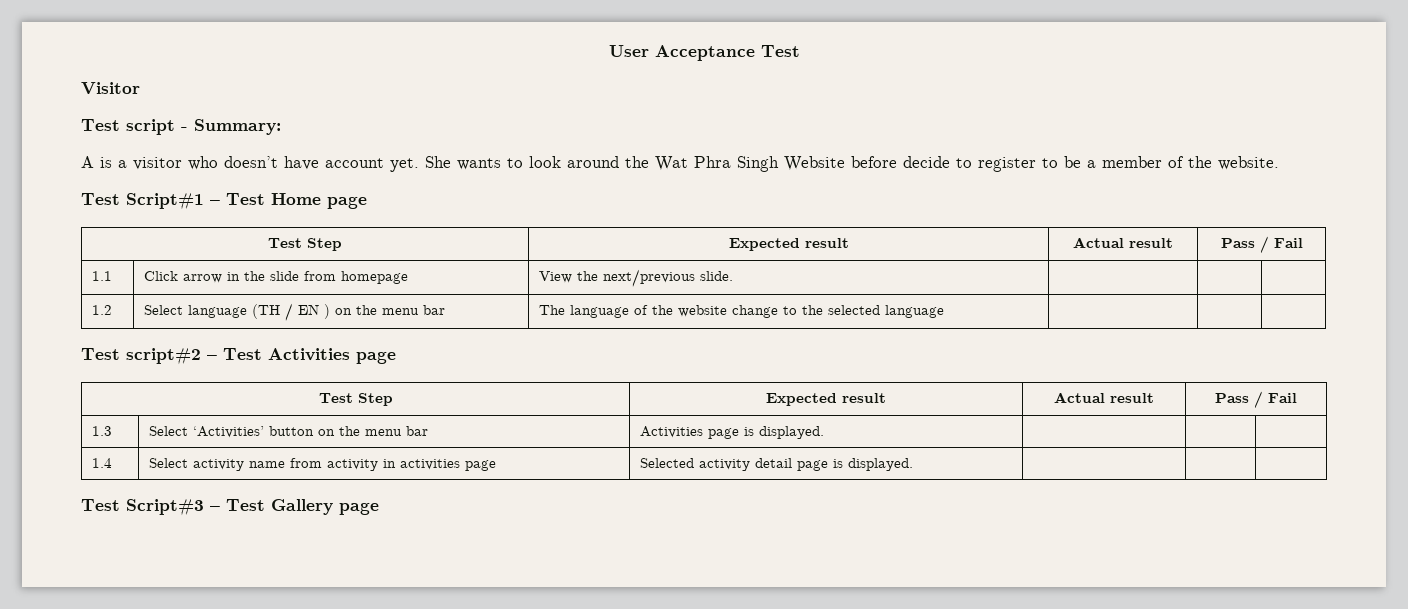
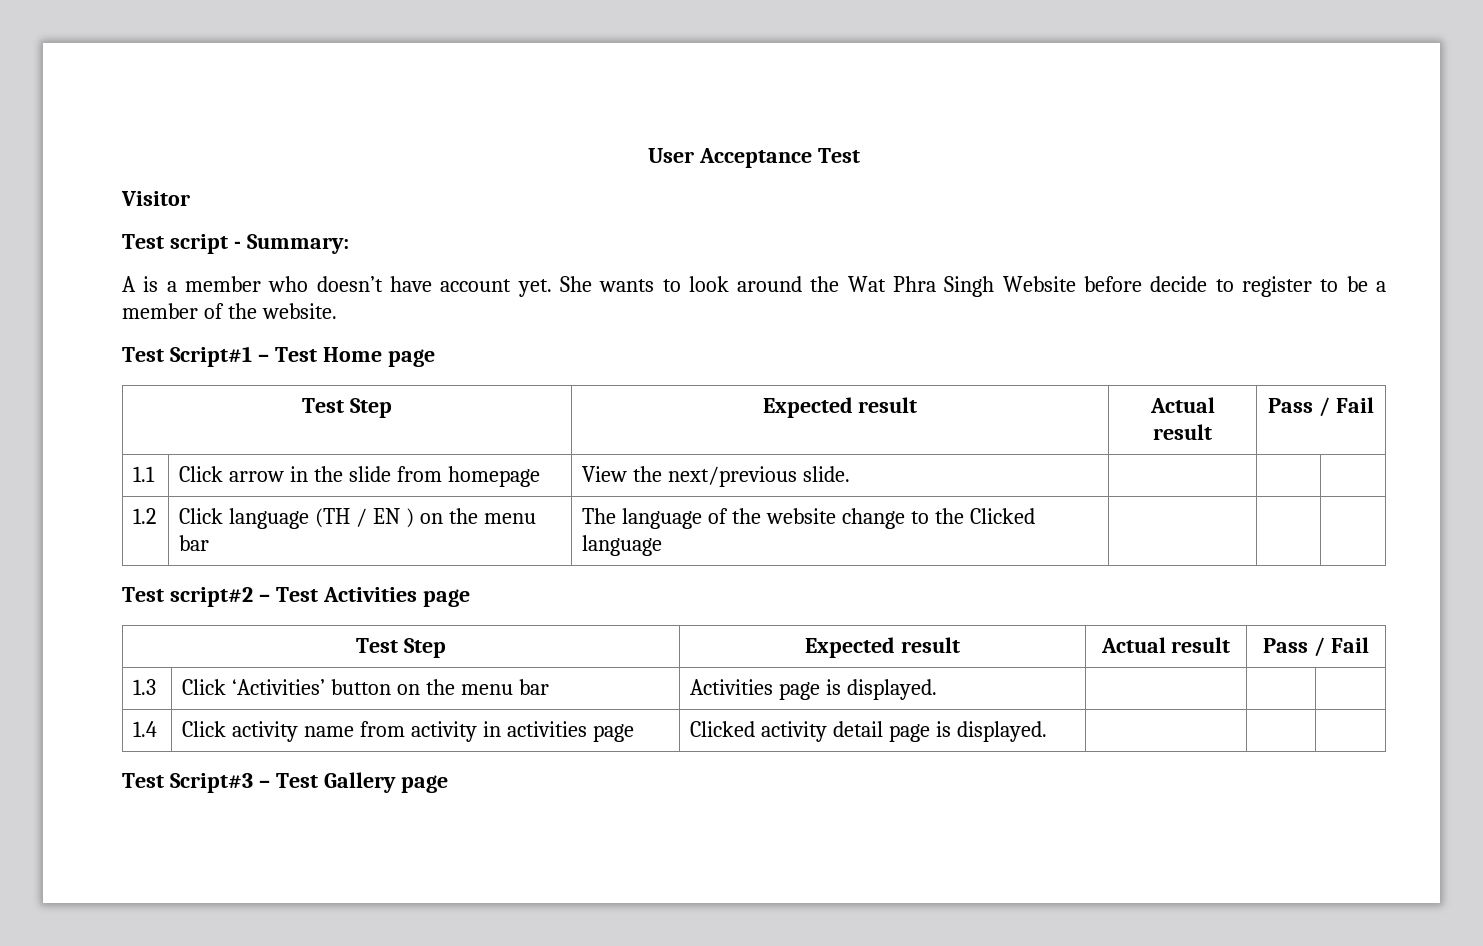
- A is a visitor who doesn’t have account yet.
+ A is a member who doesn’t have account yet.
- 1.2 | Select language (TH / EN ) on the menu bar | The language of the website change to the selected language | | |
+ 1.2 | Click language (TH / EN ) on the menu bar | The language of the website change to the Clicked language | | |
- 1.3 | Select ‘Activities’ button on the menu bar | Activities page is displayed. | | |
+ 1.3 | Click ‘Activities’ button on the menu bar | Activities page is displayed. | | |
- 1.4 | Select activity name from activity in activities page | Selected activity detail page is displayed. | | |
+ 1.4 | Click activity name from activity in activities page | Clicked activity detail page is displayed. | | |

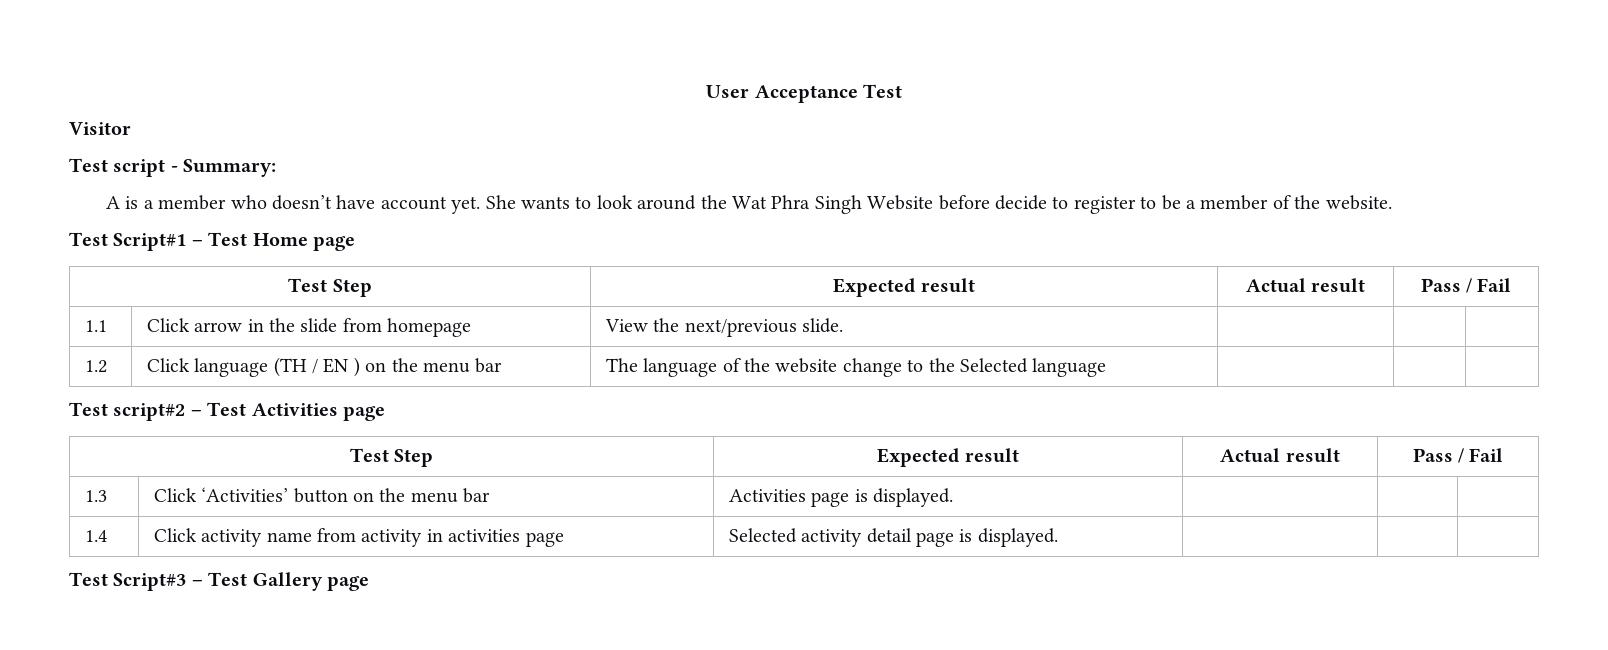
- 1.2 | Click language (TH / EN ) on the menu bar | The language of the website change to the Clicked language | | |
+ 1.2 | Click language (TH / EN ) on the menu bar | The language of the website change to the Selected language | | |
- 1.4 | Click activity name from activity in activities page | Clicked activity detail page is displayed. | | |
+ 1.4 | Click activity name from activity in activities page | Selected activity detail page is displayed. | | |

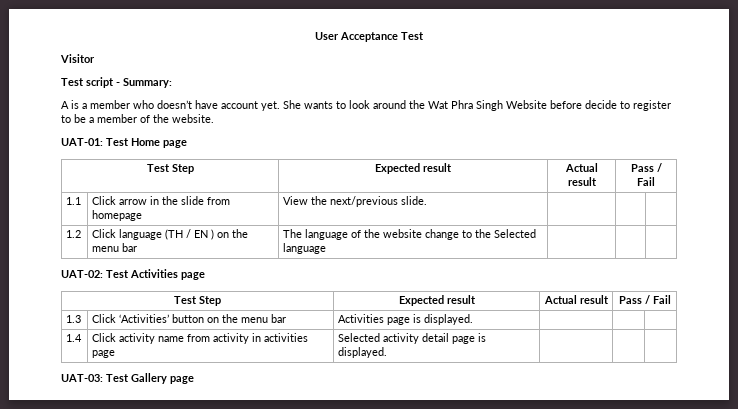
- Test Script#1 – Test Home page
+ UAT-01: Test Home page
- Test script#2 – Test Activities page
+ UAT-02: Test Activities page
- Test Script#3 – Test Gallery page
+ UAT-03: Test Gallery page

